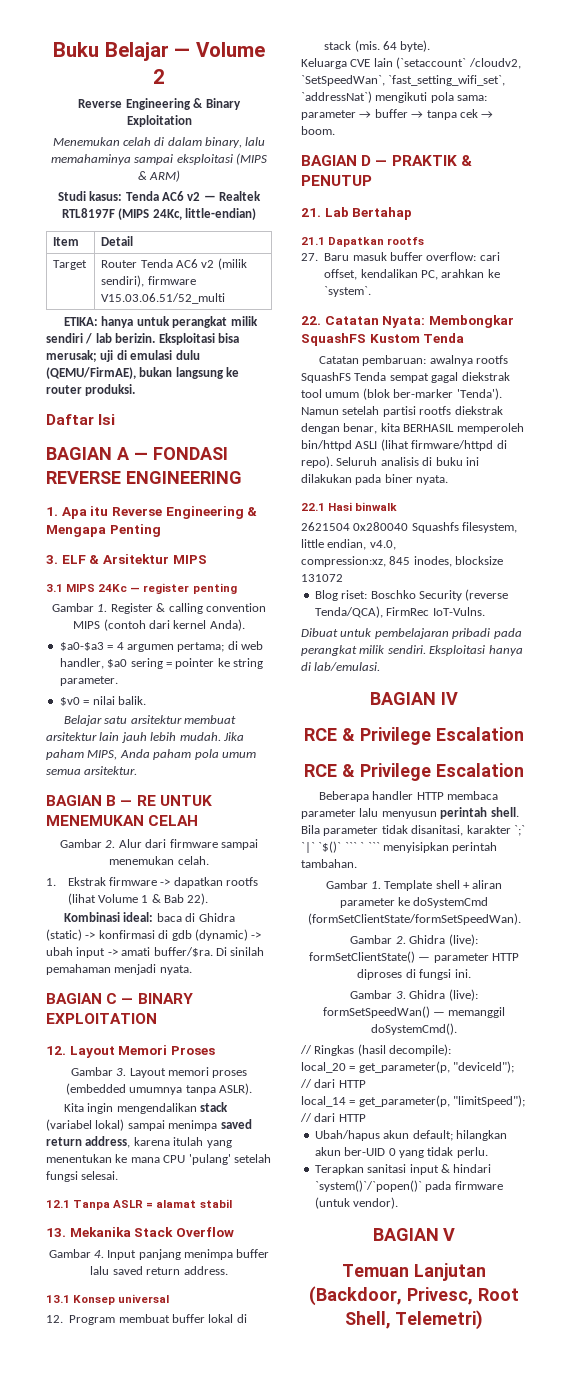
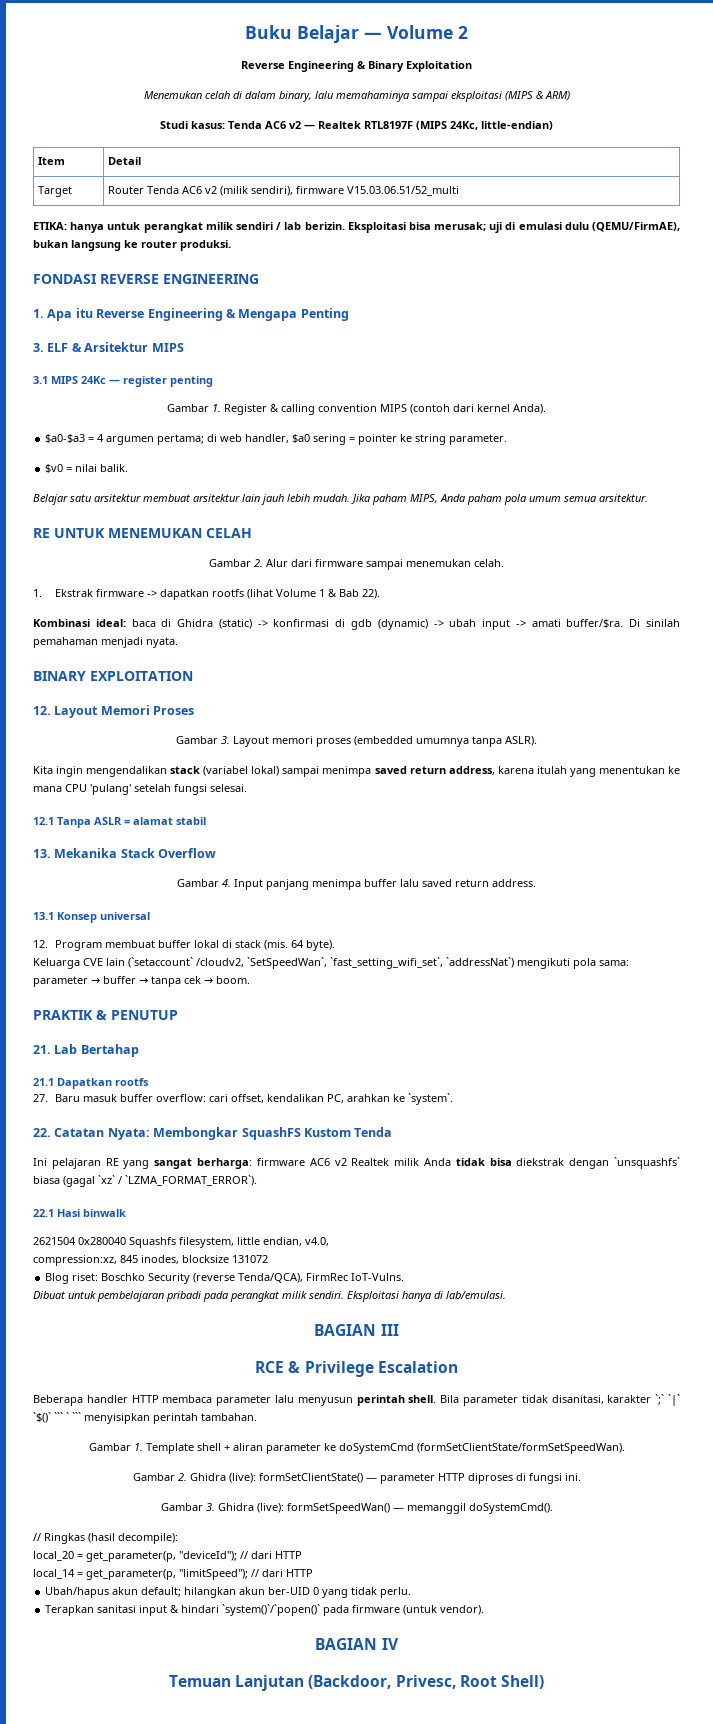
- Daftar Isi
- BAGIAN A — FONDASI REVERSE ENGINEERING
+ FONDASI REVERSE ENGINEERING
- BAGIAN B — RE UNTUK MENEMUKAN CELAH
+ RE UNTUK MENEMUKAN CELAH
- BAGIAN C — BINARY EXPLOITATION
+ BINARY EXPLOITATION
- BAGIAN D — PRAKTIK & PENUTUP
+ PRAKTIK & PENUTUP
- Catatan pembaruan: awalnya rootfs SquashFS Tenda sempat gagal diekstrak tool umum (blok ber-marker 'Tenda'). Namun setelah partisi rootfs diekstrak dengan benar, kita BERHASIL memperoleh bin/httpd ASLI (lihat firmware/httpd di repo). Seluruh analisis di buku ini dilakukan pada biner nyata.
+ Ini pelajaran RE yang sangat berharga: firmware AC6 v2 Realtek milik Anda tidak bisa diekstrak dengan `unsquashfs` biasa (gagal `xz` / `LZMA_FORMAT_ERROR`).
- BAGIAN IV
- RCE & Privilege Escalation
+ BAGIAN III
- BAGIAN V
+ BAGIAN IV
- Temuan Lanjutan (Backdoor, Privesc, Root Shell, Telemetri)
+ Temuan Lanjutan (Backdoor, Privesc, Root Shell)

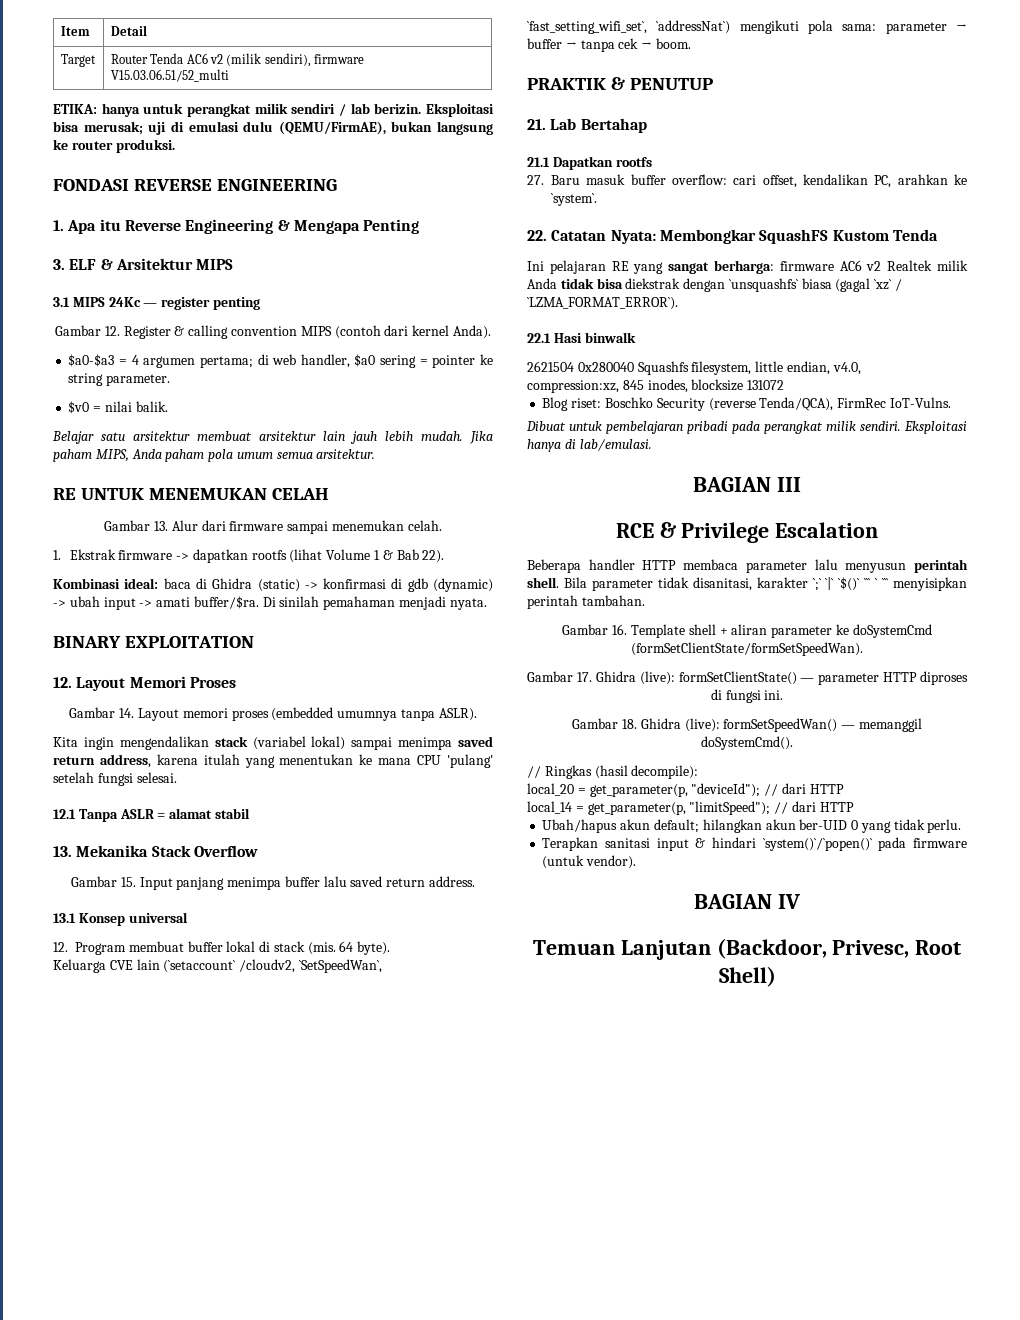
- Buku Belajar — Volume 2
- Reverse Engineering & Binary Exploitation
- Menemukan celah di dalam binary, lalu memahaminya sampai eksploitasi (MIPS & ARM)
- Studi kasus: Tenda AC6 v2 — Realtek RTL8197F (MIPS 24Kc, little-endian)
- Gambar 1. Register & calling convention MIPS (contoh dari kernel Anda).
+ Gambar 12. Register & calling convention MIPS (contoh dari kernel Anda).
- Gambar 2. Alur dari firmware sampai menemukan celah.
+ Gambar 13. Alur dari firmware sampai menemukan celah.
- Gambar 3. Layout memori proses (embedded umumnya tanpa ASLR).
+ Gambar 14. Layout memori proses (embedded umumnya tanpa ASLR).
- Gambar 4. Input panjang menimpa buffer lalu saved return address.
+ Gambar 15. Input panjang menimpa buffer lalu saved return address.
- Gambar 1. Template shell + aliran parameter ke doSystemCmd (formSetClientState/formSetSpeedWan).
+ Gambar 16. Template shell + aliran parameter ke doSystemCmd (formSetClientState/formSetSpeedWan).
- Gambar 2. Ghidra (live): formSetClientState() — parameter HTTP diproses di fungsi ini.
+ Gambar 17. Ghidra (live): formSetClientState() — parameter HTTP diproses di fungsi ini.
- Gambar 3. Ghidra (live): formSetSpeedWan() — memanggil doSystemCmd().
+ Gambar 18. Ghidra (live): formSetSpeedWan() — memanggil doSystemCmd().

